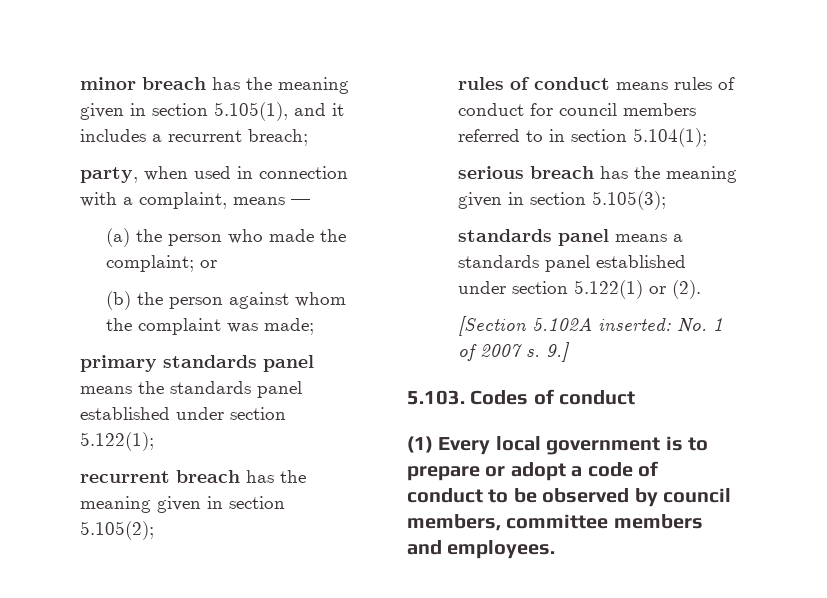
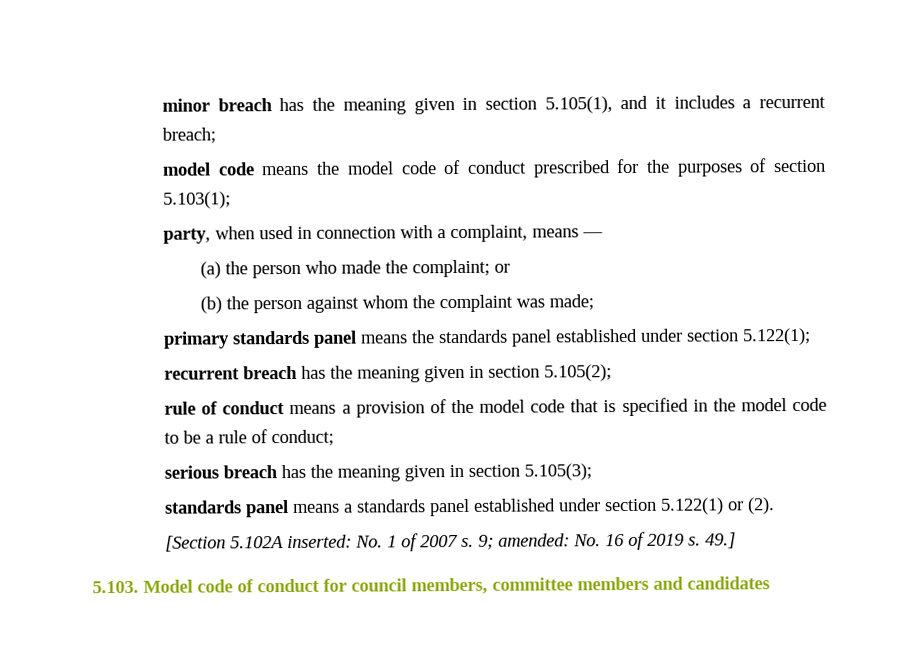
+ model code means the model code of conduct prescribed for the purposes of section 5.103(1);
- rules of conduct means rules of conduct for council members referred to in section 5.104(1);
+ rule of conduct means a provision of the model code that is specified in the model code to be a rule of conduct;
- 9.]
- 5.103. Codes of conduct
- (1) Every local government is to prepare or adopt a code of conduct to be observed by council members, committee members and employees.
+ 9; amended: No. 16 of 2019 s. 49.]
+ 5.103. Model code of conduct for council members, committee members and candidates

